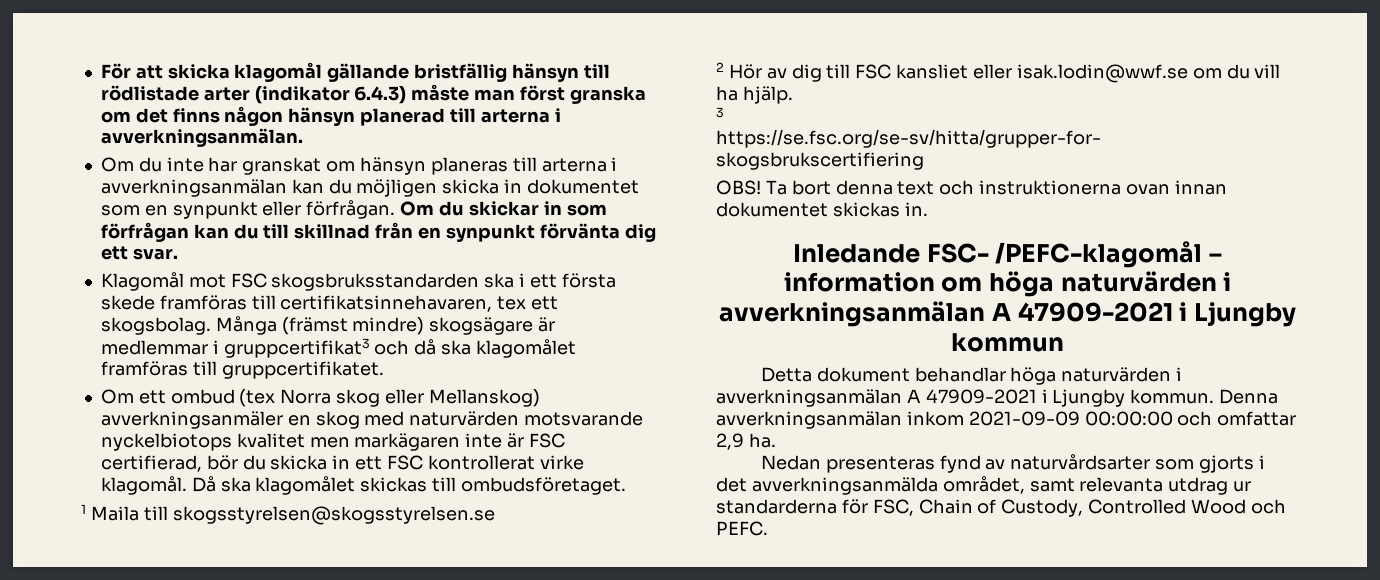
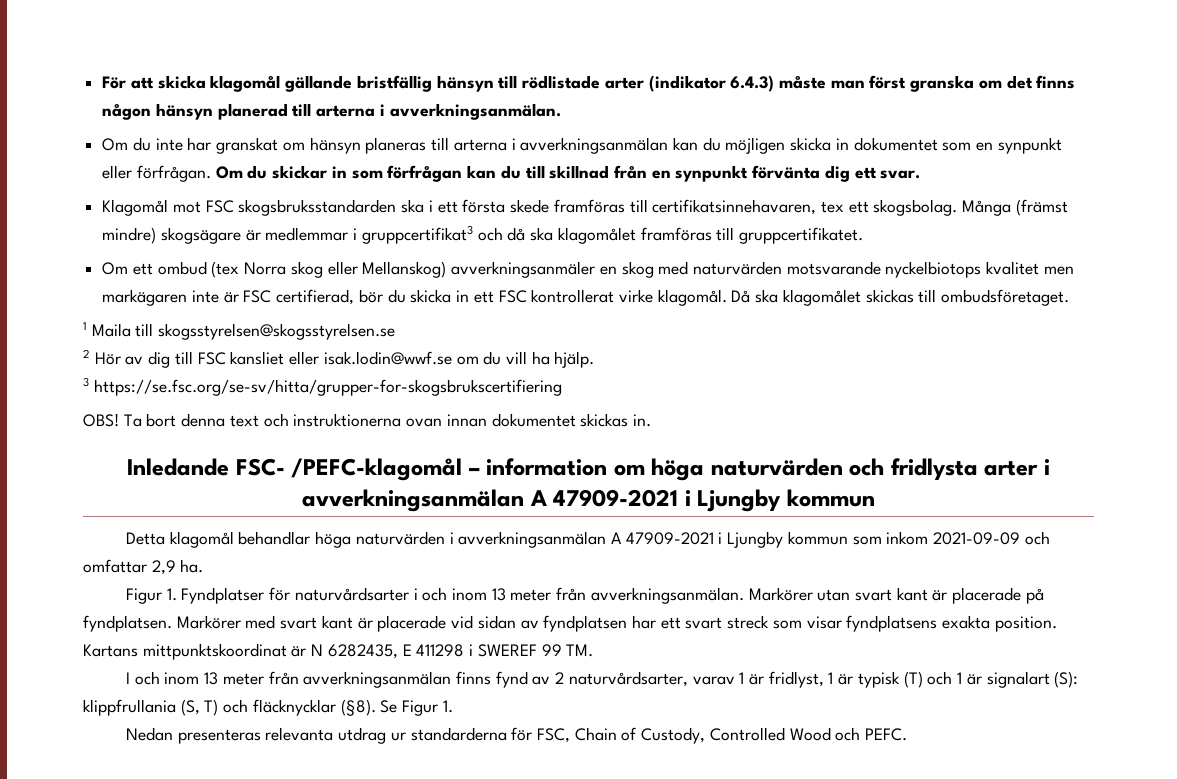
- Inledande FSC- /PEFC-klagomål – information om höga naturvärden i avverkningsanmälan A 47909-2021 i Ljungby kommun
+ Inledande FSC- /PEFC-klagomål – information om höga naturvärden och fridlysta arter i avverkningsanmälan A 47909-2021 i Ljungby kommun
- Detta dokument behandlar höga naturvärden i avverkningsanmälan A 47909-2021 i Ljungby kommun. Denna avverkningsanmälan inkom 2021-09-09 00:00:00 och omfattar 2,9 ha.
+ Detta klagomål behandlar höga naturvärden i avverkningsanmälan A 47909-2021 i Ljungby kommun som inkom 2021-09-09 och omfattar 2,9 ha.
- Nedan presenteras fynd av naturvårdsarter som gjorts i det avverkningsanmälda området, samt relevanta utdrag ur standarderna för FSC, Chain of Custody, Controlled Wood och PEFC.
+ Figur 1. Fyndplatser för naturvårdsarter i och inom 13 meter från avverkningsanmälan. Markörer utan svart kant är placerade på fyndplatsen. Markörer med svart kant är placerade vid sidan av fyndplatsen har ett svart streck som visar fyndplatsens exakta position. Kartans mittpunktskoordinat är N 6282435, E 411298 i SWEREF 99 TM.
+ I och inom 13 meter från avverkningsanmälan finns fynd av 2 naturvårdsarter, varav 1 är fridlyst, 1 är typisk (T) och 1 är signalart (S): klippfrullania (S, T) och fläcknycklar (§8). Se Figur 1.
+ Nedan presenteras relevanta utdrag ur standarderna för FSC, Chain of Custody, Controlled Wood och PEFC.

